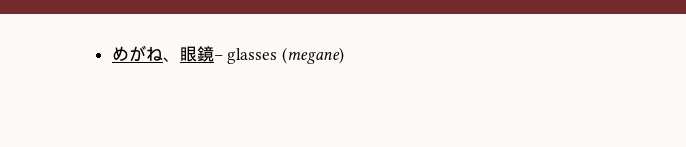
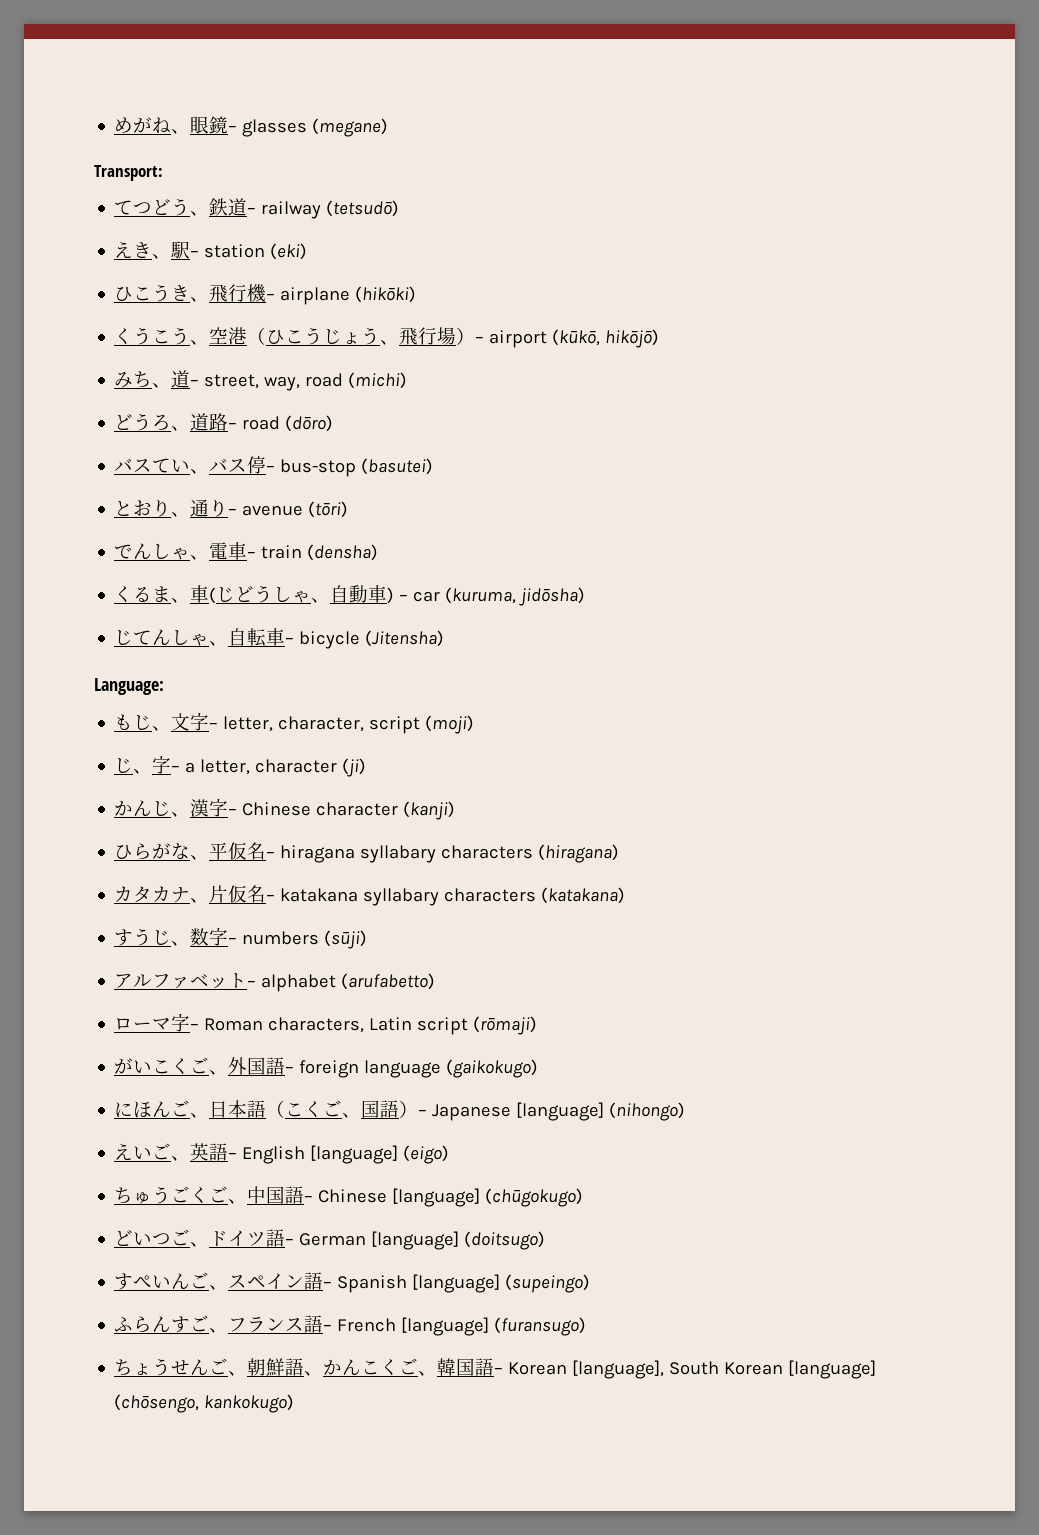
+ Transport:
+ てつどう、鉄道– railway (tetsudō)
+ えき、駅– station (eki)
+ ひこうき、飛行機– airplane (hikōki)
+ くうこう、空港（ひこうじょう、飛行場）– airport (kūkō, hikōjō)
+ みち、道– street, way, road (michi)
+ どうろ、道路– road (dōro)
+ バスてい、バス停– bus-stop (basutei)
+ とおり、通り– avenue (tōri)
+ でんしゃ、電車– train (densha)
+ くるま、車(じどうしゃ、自動車) – car (kuruma, jidōsha)
+ じてんしゃ、自転車– bicycle (Jitensha)
+ Language:
+ もじ、文字– letter, character, script (moji)
+ じ、字– a letter, character (ji)
+ かんじ、漢字– Chinese character (kanji)
+ ひらがな、平仮名– hiragana syllabary characters (hiragana)
+ カタカナ、片仮名– katakana syllabary characters (katakana)
+ すうじ、数字– numbers (sūji)
+ アルファベット– alphabet (arufabetto)
+ ローマ字– Roman characters, Latin script (rōmaji)
+ がいこくご、外国語– foreign language (gaikokugo)
+ にほんご、日本語（こくご、国語）– Japanese [language] (nihongo)
+ えいご、英語– English [language] (eigo)
+ ちゅうごくご、中国語– Chinese [language] (chūgokugo)
+ どいつご、ドイツ語– German [language] (doitsugo)
+ すぺいんご、スペイン語– Spanish [language] (supeingo)
+ ふらんすご、フランス語– French [language] (furansugo)
+ ちょうせんご、朝鮮語、かんこくご、韓国語– Korean [language], South Korean [language] (chōsengo, kankokugo)

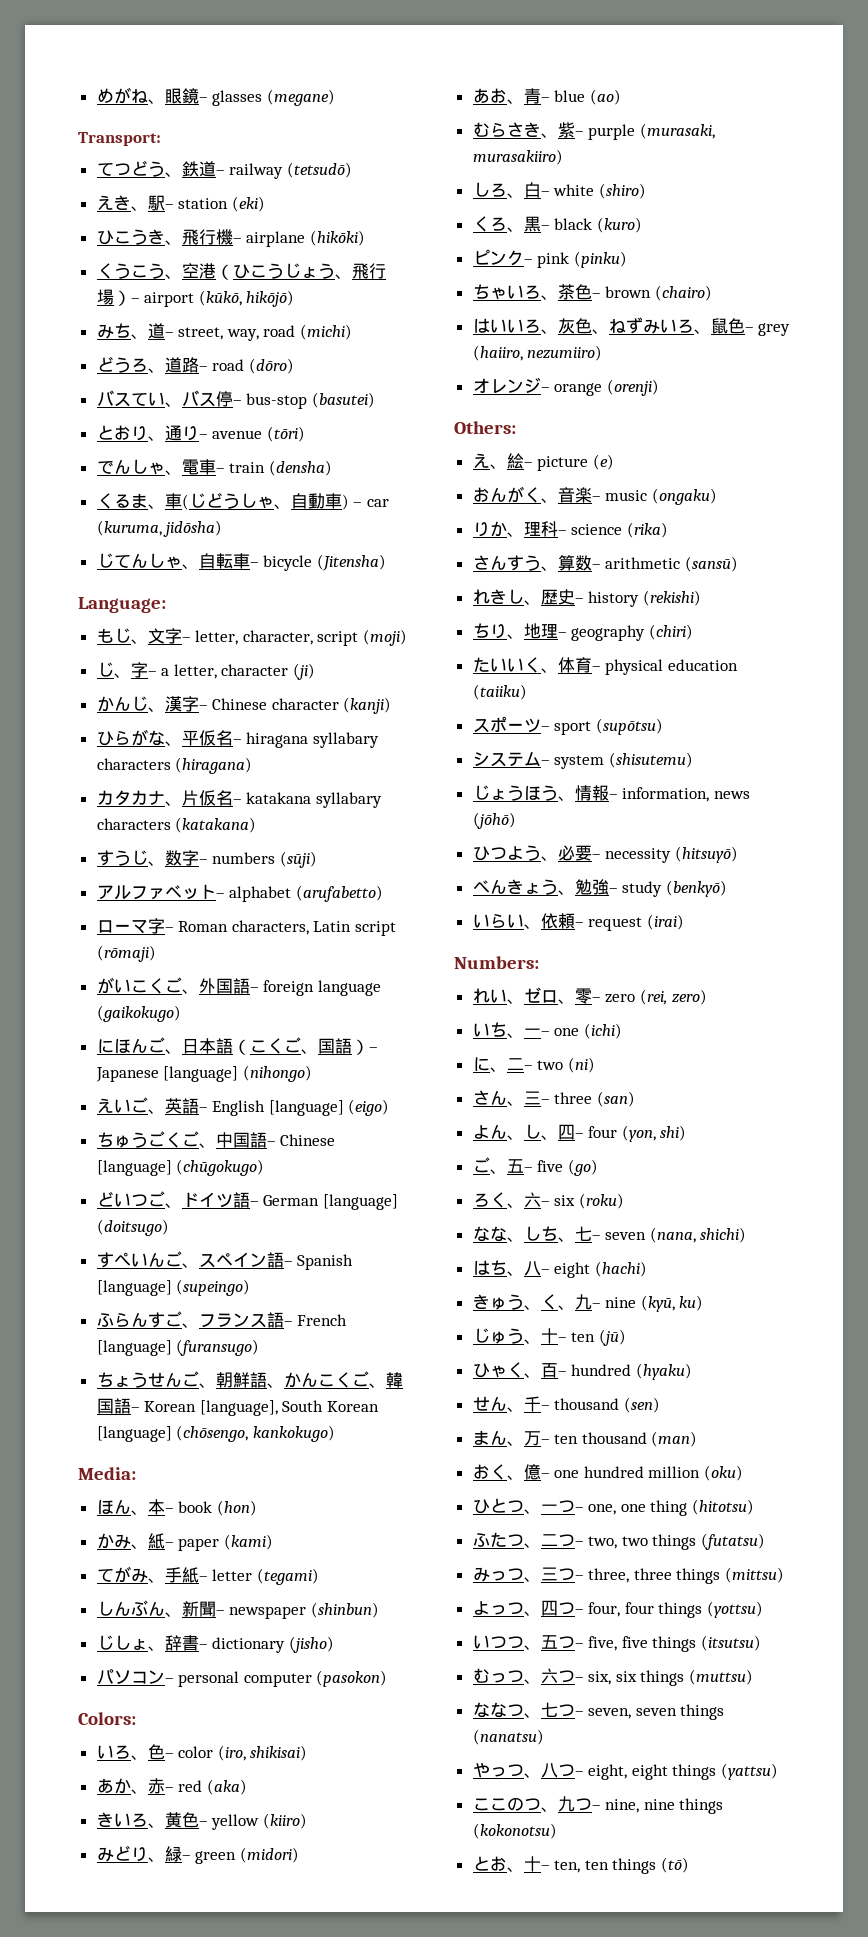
+ Media:
+ ほん、本– book (hon)
+ かみ、紙– paper (kami)
+ てがみ、手紙– letter (tegami)
+ しんぶん、新聞– newspaper (shinbun)
+ じしょ、辞書– dictionary (jisho)
+ パソコン– personal computer (pasokon)
+ Colors:
+ いろ、色– color (iro, shikisai)
+ あか、赤– red (aka)
+ きいろ、黄色– yellow (kiiro)
+ みどり、緑– green (midori)
+ あお、青– blue (ao)
+ むらさき、紫– purple (murasaki, murasakiiro)
+ しろ、白– white (shiro)
+ くろ、黒– black (kuro)
+ ピンク– pink (pinku)
+ ちゃいろ、茶色– brown (chairo)
+ はいいろ、灰色、ねずみいろ、鼠色– grey (haiiro, nezumiiro)
+ オレンジ– orange (orenji)
+ Others:
+ え、絵– picture (e)
+ おんがく、音楽– music (ongaku)
+ りか、理科– science (rika)
+ さんすう、算数– arithmetic (sansū)
+ れきし、歴史– history (rekishi)
+ ちり、地理– geography (chiri)
+ たいいく、体育– physical education (taiiku)
+ スポーツ– sport (supōtsu)
+ システム– system (shisutemu)
+ じょうほう、情報– information, news (jōhō)
+ ひつよう、必要– necessity (hitsuyō)
+ べんきょう、勉強– study (benkyō)
+ いらい、依頼– request (irai)
+ Numbers:
+ れい、ゼロ、零– zero (rei, zero)
+ いち、一– one (ichi)
+ に、二– two (ni)
+ さん、三– three (san)
+ よん、し、四– four (yon, shi)
+ ご、五– five (go)
+ ろく、六– six (roku)
+ なな、しち、七– seven (nana, shichi)
+ はち、八– eight (hachi)
+ きゅう、く、九– nine (kyū, ku)
+ じゅう、十– ten (jū)
+ ひゃく、百– hundred (hyaku)
+ せん、千– thousand (sen)
+ まん、万– ten thousand (man)
+ おく、億– one hundred million (oku)
+ ひとつ、一つ– one, one thing (hitotsu)
+ ふたつ、二つ– two, two things (futatsu)
+ みっつ、三つ– three, three things (mittsu)
+ よっつ、四つ– four, four things (yottsu)
+ いつつ、五つ– five, five things (itsutsu)
+ むっつ、六つ– six, six things (muttsu)
+ ななつ、七つ– seven, seven things (nanatsu)
+ やっつ、八つ– eight, eight things (yattsu)
+ ここのつ、九つ– nine, nine things (kokonotsu)
+ とお、十– ten, ten things (tō)

